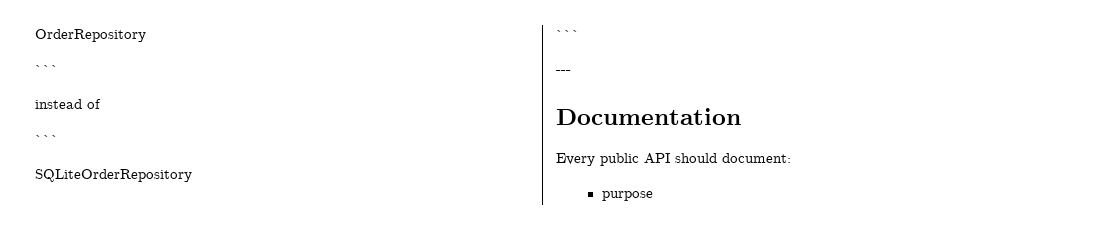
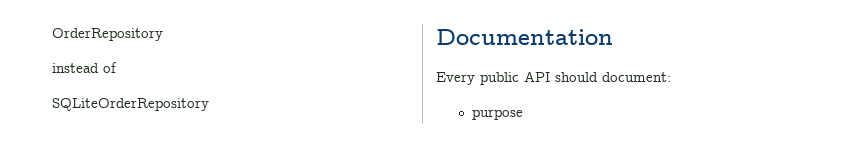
  OrderRepository
- ```
  instead of
- ```
  SQLiteOrderRepository
- ```
- ---

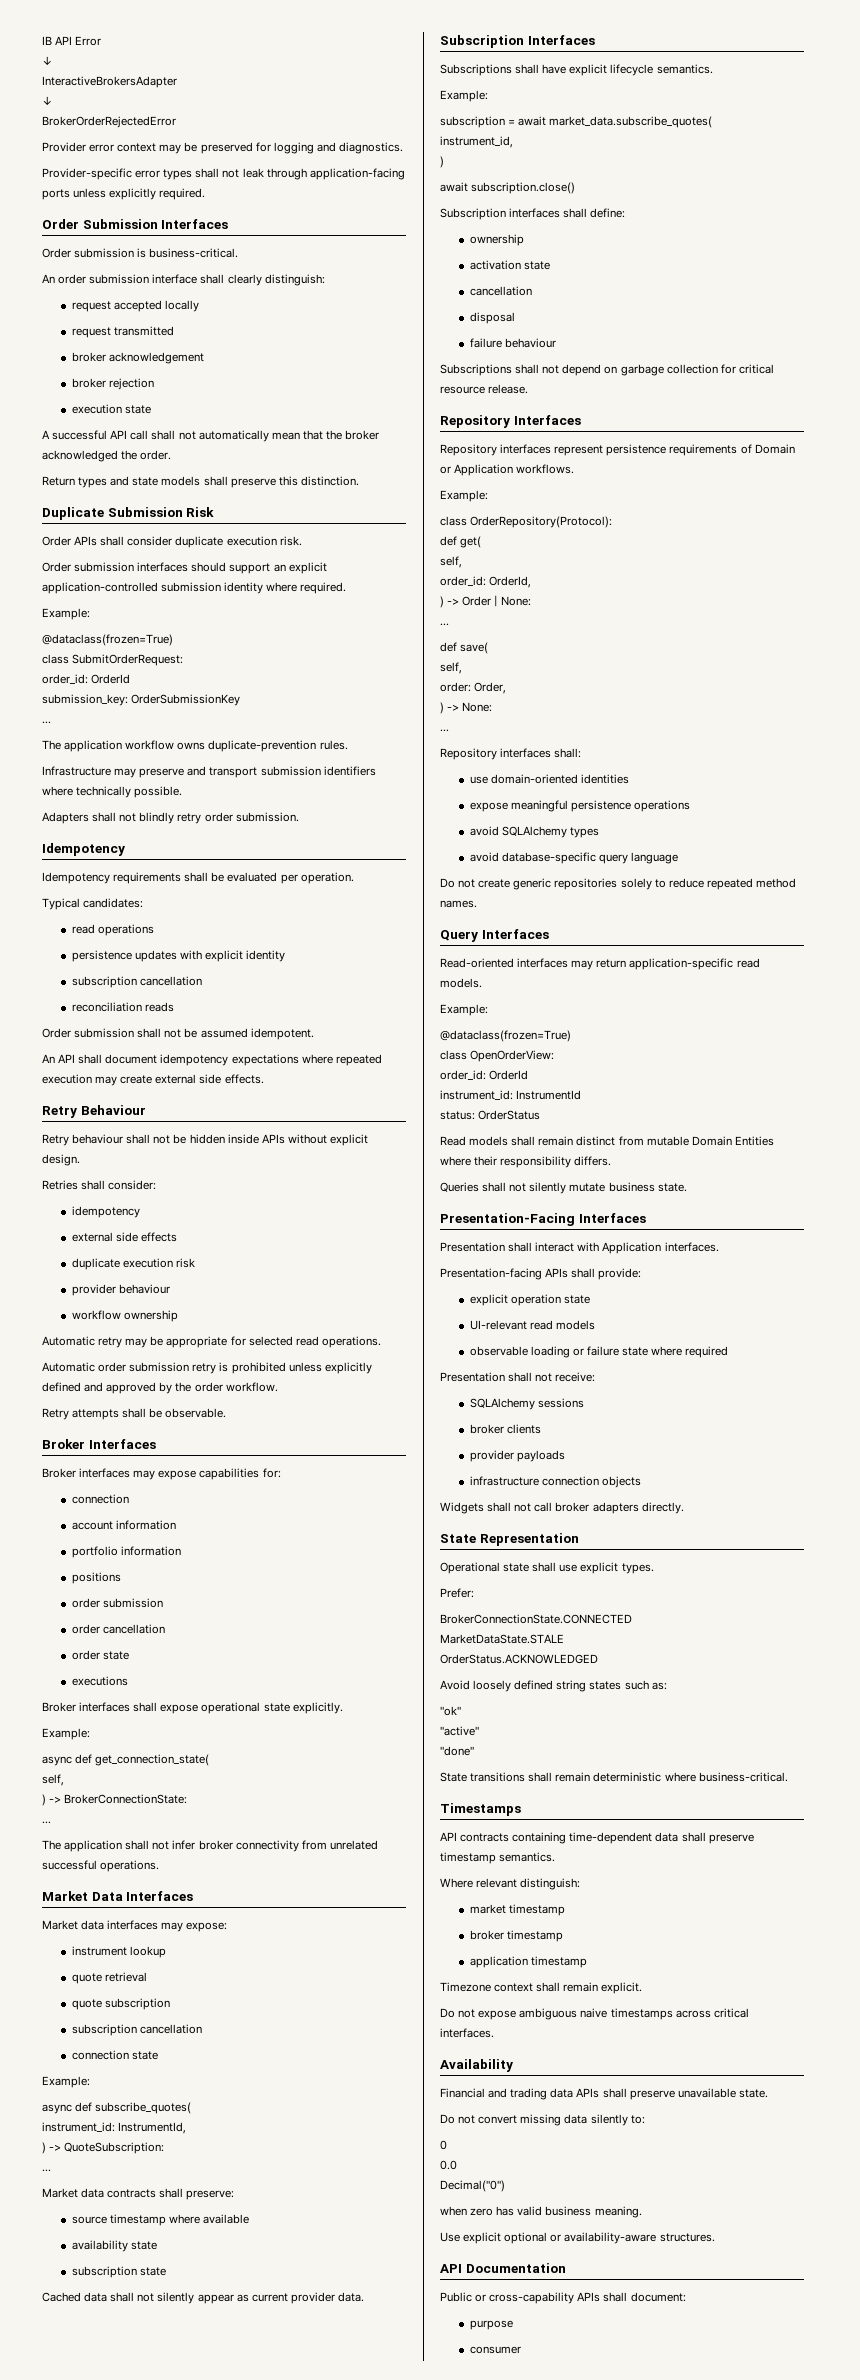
- OrderRepository
- instead of
- SQLiteOrderRepository
- Documentation
- Every public API should document:
+ IB API Error
+ ↓
+ InteractiveBrokersAdapter
+ ↓
+ BrokerOrderRejectedError
+ Provider error context may be preserved for logging and diagnostics.
+ Provider-specific error types shall not leak through application-facing ports unless explicitly required.
+ Order Submission Interfaces
+ Order submission is business-critical.
+ An order submission interface shall clearly distinguish:
+ request accepted locally
+ request transmitted
+ broker acknowledgement
+ broker rejection
+ execution state
+ A successful API call shall not automatically mean that the broker acknowledged the order.
+ Return types and state models shall preserve this distinction.
+ Duplicate Submission Risk
+ Order APIs shall consider duplicate execution risk.
+ Order submission interfaces should support an explicit application-controlled submission identity where required.
+ Example:
+ @dataclass(frozen=True)
+ class SubmitOrderRequest:
+ order_id: OrderId
+ submission_key: OrderSubmissionKey
+ ...
+ The application workflow owns duplicate-prevention rules.
+ Infrastructure may preserve and transport submission identifiers where technically possible.
+ Adapters shall not blindly retry order submission.
+ Idempotency
+ Idempotency requirements shall be evaluated per operation.
+ Typical candidates:
+ read operations
+ persistence updates with explicit identity
+ subscription cancellation
+ reconciliation reads
+ Order submission shall not be assumed idempotent.
+ An API shall document idempotency expectations where repeated execution may create external side effects.
+ Retry Behaviour
+ Retry behaviour shall not be hidden inside APIs without explicit design.
+ Retries shall consider:
+ idempotency
+ external side effects
+ duplicate execution risk
+ provider behaviour
+ workflow ownership
+ Automatic retry may be appropriate for selected read operations.
+ Automatic order submission retry is prohibited unless explicitly defined and approved by the order workflow.
+ Retry attempts shall be observable.
+ Broker Interfaces
+ Broker interfaces may expose capabilities for:
+ connection
+ account information
+ portfolio information
+ positions
+ order submission
+ order cancellation
+ order state
+ executions
+ Broker interfaces shall expose operational state explicitly.
+ Example:
+ async def get_connection_state(
+ self,
+ ) -> BrokerConnectionState:
+ ...
+ The application shall not infer broker connectivity from unrelated successful operations.
+ Market Data Interfaces
+ Market data interfaces may expose:
+ instrument lookup
+ quote retrieval
+ quote subscription
+ subscription cancellation
+ connection state
+ Example:
+ async def subscribe_quotes(
+ instrument_id: InstrumentId,
+ ) -> QuoteSubscription:
+ ...
+ Market data contracts shall preserve:
+ source timestamp where available
+ availability state
+ subscription state
+ Cached data shall not silently appear as current provider data.
+ Subscription Interfaces
+ Subscriptions shall have explicit lifecycle semantics.
+ Example:
+ subscription = await market_data.subscribe_quotes(
+ instrument_id,
+ )
+ await subscription.close()
+ Subscription interfaces shall define:
+ ownership
+ activation state
+ cancellation
+ disposal
+ failure behaviour
+ Subscriptions shall not depend on garbage collection for critical resource release.
+ Repository Interfaces
+ Repository interfaces represent persistence requirements of Domain or Application workflows.
+ Example:
+ class OrderRepository(Protocol):
+ def get(
+ self,
+ order_id: OrderId,
+ ) -> Order | None:
+ ...
+ def save(
+ self,
+ order: Order,
+ ) -> None:
+ ...
+ Repository interfaces shall:
+ use domain-oriented identities
+ expose meaningful persistence operations
+ avoid SQLAlchemy types
+ avoid database-specific query language
+ Do not create generic repositories solely to reduce repeated method names.
+ Query Interfaces
+ Read-oriented interfaces may return application-specific read models.
+ Example:
+ @dataclass(frozen=True)
+ class OpenOrderView:
+ order_id: OrderId
+ instrument_id: InstrumentId
+ status: OrderStatus
+ Read models shall remain distinct from mutable Domain Entities where their responsibility differs.
+ Queries shall not silently mutate business state.
+ Presentation-Facing Interfaces
+ Presentation shall interact with Application interfaces.
+ Presentation-facing APIs shall provide:
+ explicit operation state
+ UI-relevant read models
+ observable loading or failure state where required
+ Presentation shall not receive:
+ SQLAlchemy sessions
+ broker clients
+ provider payloads
+ infrastructure connection objects
+ Widgets shall not call broker adapters directly.
+ State Representation
+ Operational state shall use explicit types.
+ Prefer:
+ BrokerConnectionState.CONNECTED
+ MarketDataState.STALE
+ OrderStatus.ACKNOWLEDGED
+ Avoid loosely defined string states such as:
+ "ok"
+ "active"
+ "done"
+ State transitions shall remain deterministic where business-critical.
+ Timestamps
+ API contracts containing time-dependent data shall preserve timestamp semantics.
+ Where relevant distinguish:
+ market timestamp
+ broker timestamp
+ application timestamp
+ Timezone context shall remain explicit.
+ Do not expose ambiguous naive timestamps across critical interfaces.
+ Availability
+ Financial and trading data APIs shall preserve unavailable state.
+ Do not convert missing data silently to:
+ 0
+ 0.0
+ Decimal("0")
+ when zero has valid business meaning.
+ Use explicit optional or availability-aware structures.
+ API Documentation
+ Public or cross-capability APIs shall document:
+ consumer

